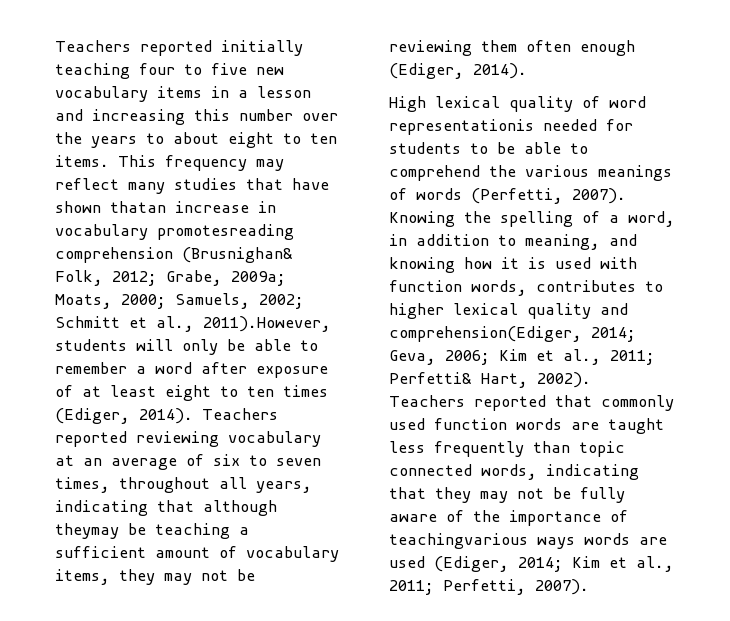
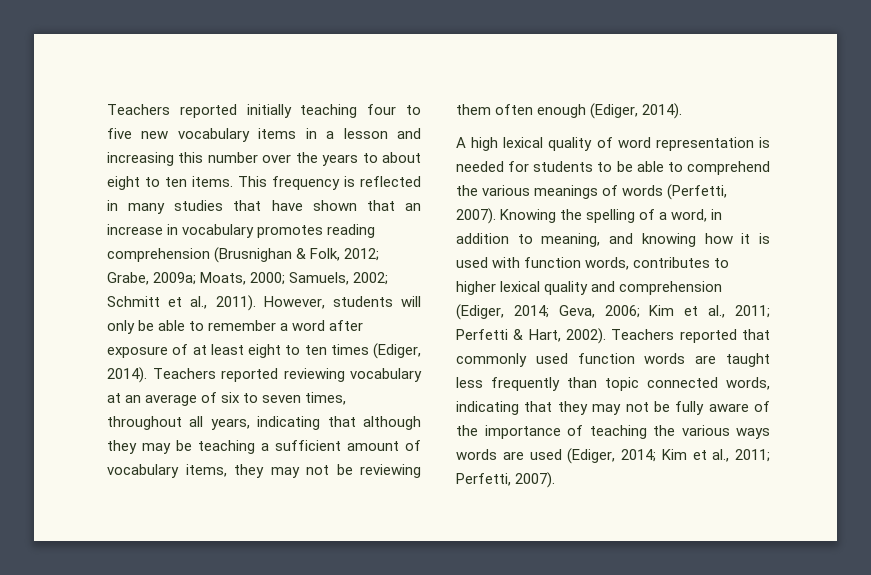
- This frequency may reflect many studies that have shown thatan increase in vocabulary promotesreading comprehension (Brusnighan& Folk, 2012; Grabe, 2009a; Moats, 2000; Samuels, 2002; Schmitt et al., 2011).However, students will only be able to remember a word after exposure of at least eight to ten times (Ediger, 2014).
+ This frequency is reflected in many studies that have shown that an increase in vocabulary promotes reading comprehension (Brusnighan & Folk, 2012; Grabe, 2009a; Moats, 2000; Samuels, 2002; Schmitt et al., 2011). However, students will only be able to remember a word after exposure of at least eight to ten times (Ediger, 2014).
- Teachers reported reviewing vocabulary at an average of six to seven times, throughout all years, indicating that although theymay be teaching a sufficient amount of vocabulary items, they may not be reviewing them often enough (Ediger, 2014).
+ Teachers reported reviewing vocabulary at an average of six to seven times, throughout all years, indicating that although they may be teaching a sufficient amount of vocabulary items, they may not be reviewing them often enough (Ediger, 2014).
- High lexical quality of word representationis needed for students to be able to comprehend the various meanings of words (Perfetti, 2007).
+ A high lexical quality of word representation is needed for students to be able to comprehend the various meanings of words (Perfetti, 2007).
- Knowing the spelling of a word, in addition to meaning, and knowing how it is used with function words, contributes to higher lexical quality and comprehension(Ediger, 2014; Geva, 2006; Kim et al., 2011; Perfetti& Hart, 2002).
+ Knowing the spelling of a word, in addition to meaning, and knowing how it is used with function words, contributes to higher lexical quality and comprehension (Ediger, 2014; Geva, 2006; Kim et al., 2011; Perfetti & Hart, 2002).
- Teachers reported that commonly used function words are taught less frequently than topic connected words, indicating that they may not be fully aware of the importance of teachingvarious ways words are used (Ediger, 2014; Kim et al., 2011; Perfetti, 2007).
+ Teachers reported that commonly used function words are taught less frequently than topic connected words, indicating that they may not be fully aware of the importance of teaching the various ways words are used (Ediger, 2014; Kim et al., 2011; Perfetti, 2007).

